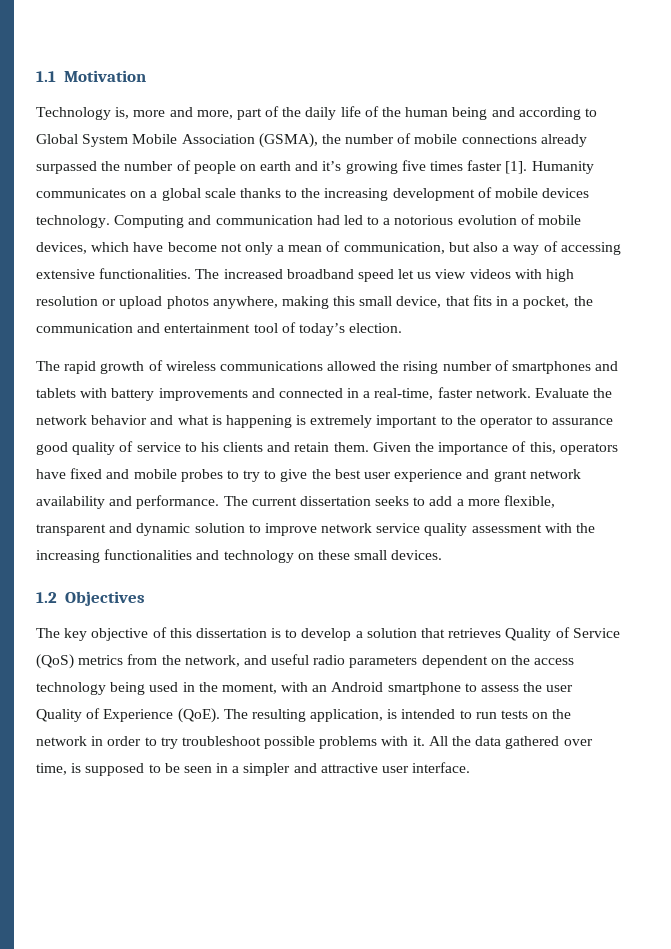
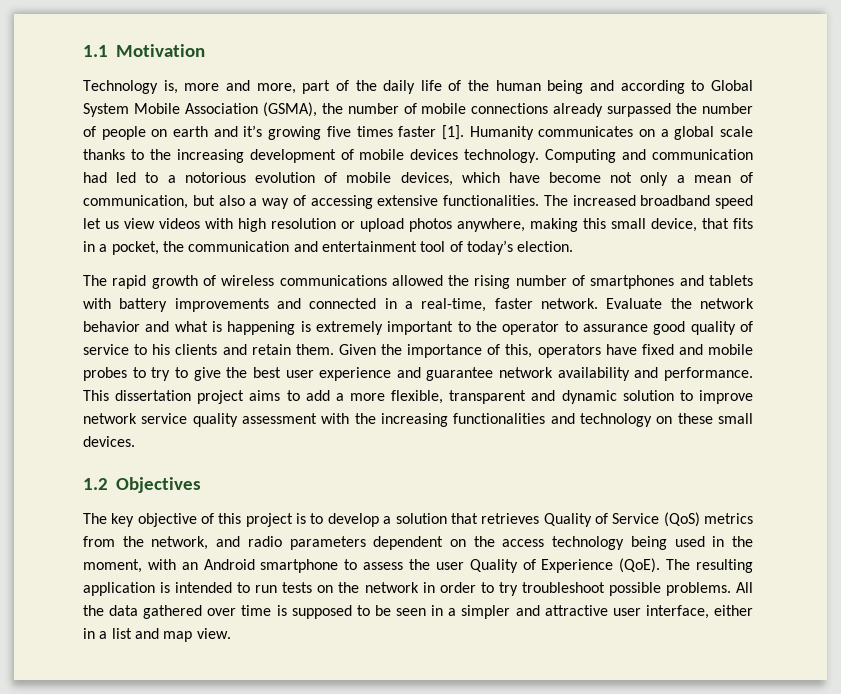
- Given the importance of this, operators have fixed and mobile probes to try to give the best user experience and grant network availability and performance.
+ Given the importance of this, operators have fixed and mobile probes to try to give the best user experience and guarantee network availability and performance.
- The current dissertation seeks to add a more flexible, transparent and dynamic solution to improve network service quality assessment with the increasing functionalities and technology on these small devices.
+ This dissertation project aims to add a more flexible, transparent and dynamic solution to improve network service quality assessment with the increasing functionalities and technology on these small devices.
- The key objective of this dissertation is to develop a solution that retrieves Quality of Service (QoS) metrics from the network, and useful radio parameters dependent on the access technology being used in the moment, with an Android smartphone to assess the user Quality of Experience (QoE).
+ The key objective of this project is to develop a solution that retrieves Quality of Service (QoS) metrics from the network, and radio parameters dependent on the access technology being used in the moment, with an Android smartphone to assess the user Quality of Experience (QoE).
- The resulting application, is intended to run tests on the network in order to try troubleshoot possible problems with it.
+ The resulting application is intended to run tests on the network in order to try troubleshoot possible problems.
- All the data gathered over time, is supposed to be seen in a simpler and attractive user interface.
+ All the data gathered over time is supposed to be seen in a simpler and attractive user interface, either in a list and map view.

